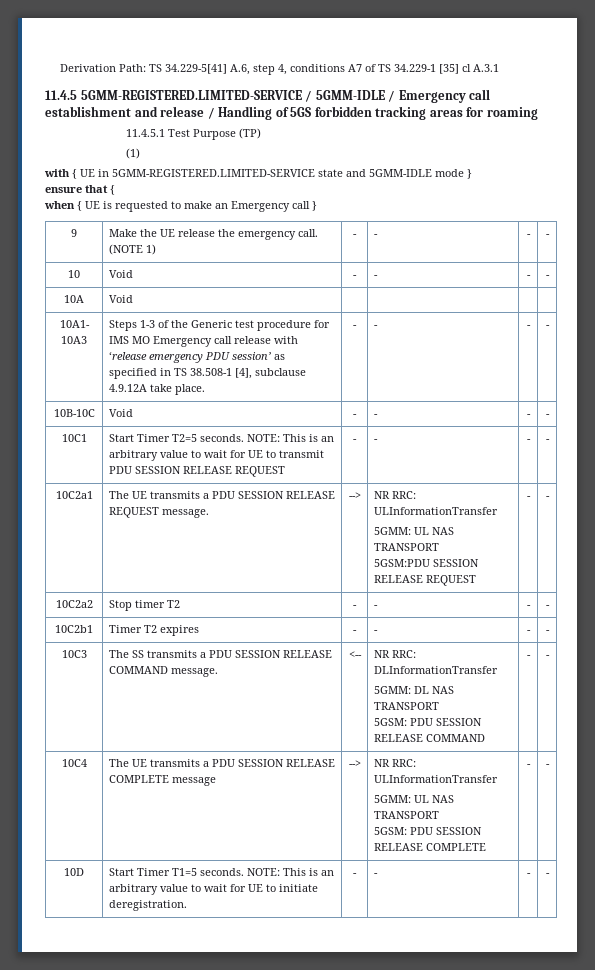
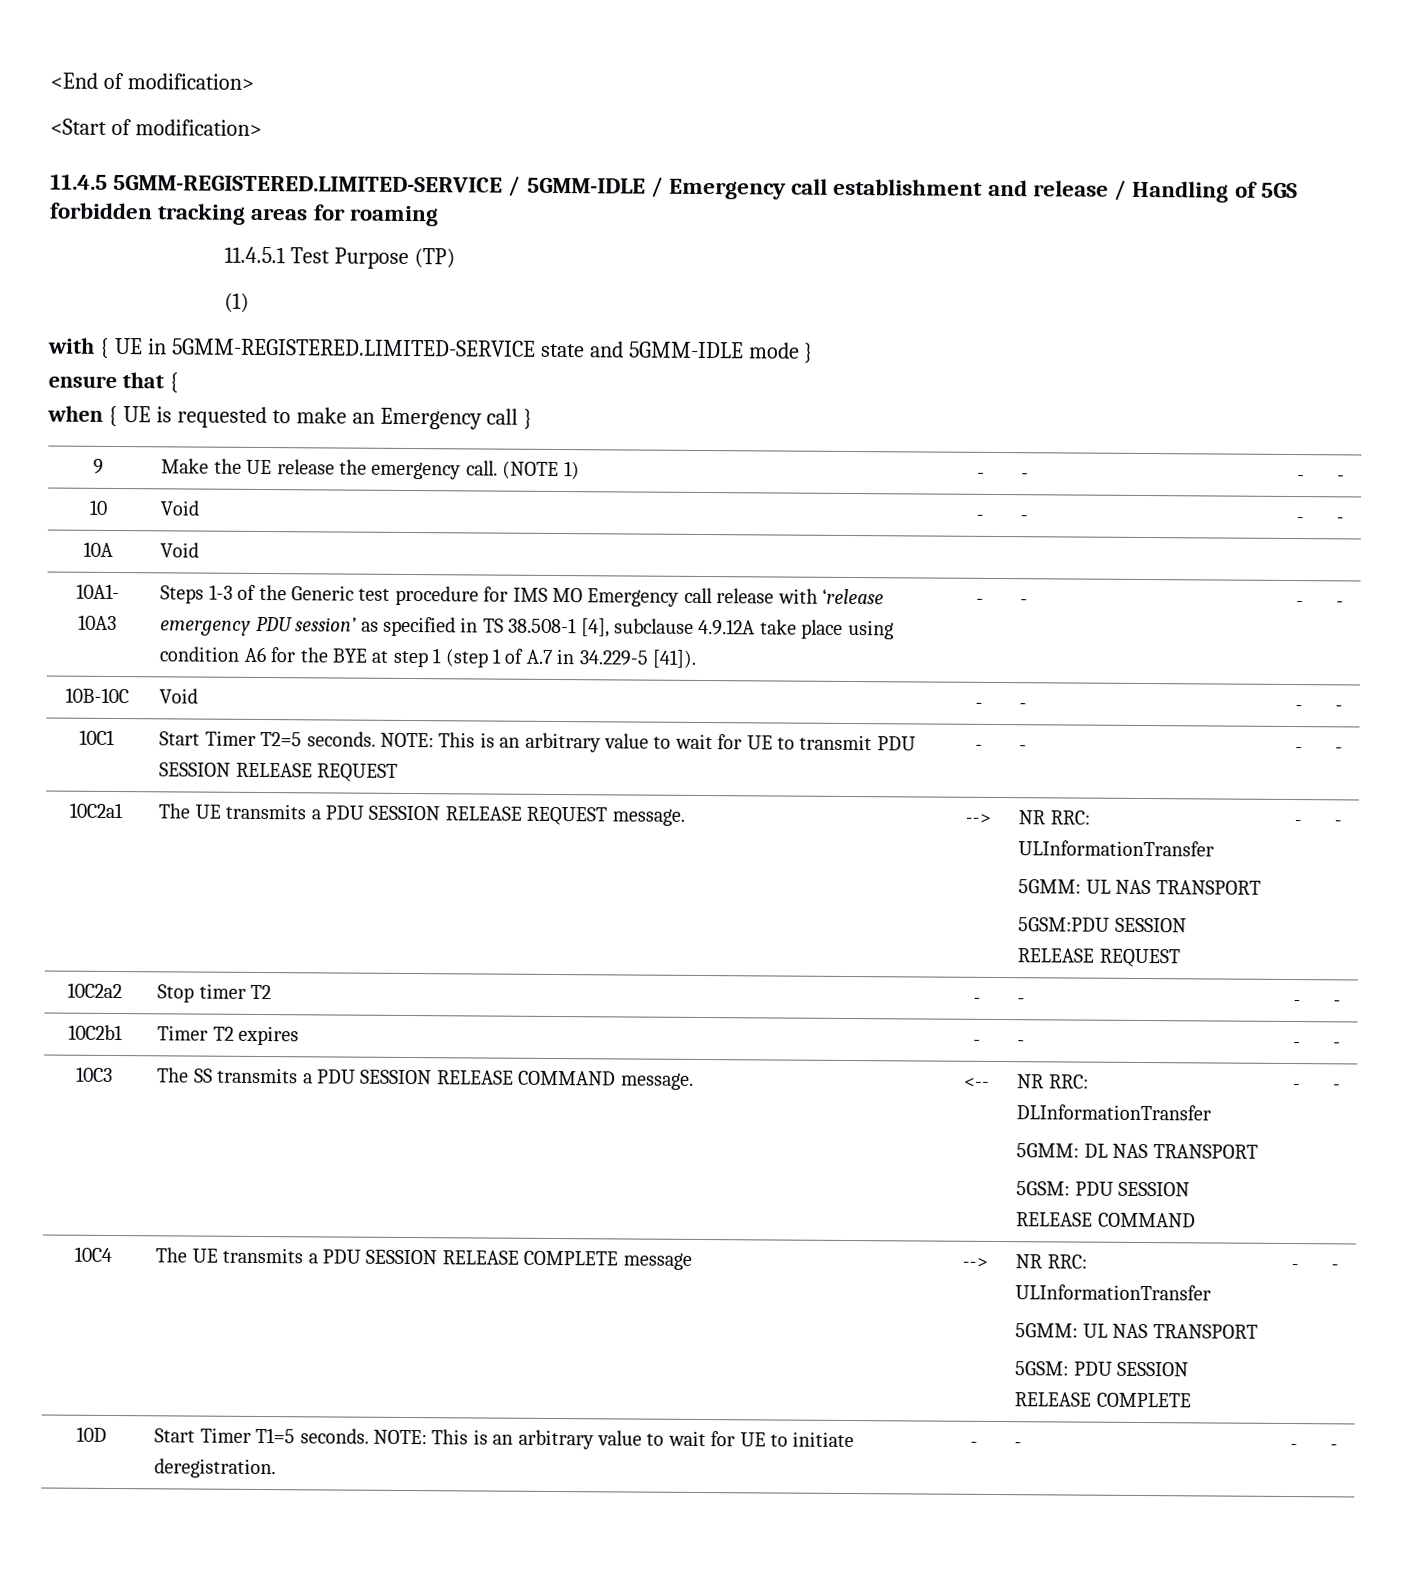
- Derivation Path: TS 34.229-5[41] A.6, step 4, conditions A7 of TS 34.229-1 [35] cl A.3.1
+ <End of modification>
+ <Start of modification>
- Steps 1-3 of the Generic test procedure for IMS MO Emergency call release with ‘release emergency PDU session’ as specified in TS 38.508-1 [4], subclause 4.9.12A take place.
+ Steps 1-3 of the Generic test procedure for IMS MO Emergency call release with ‘release emergency PDU session’ as specified in TS 38.508-1 [4], subclause 4.9.12A take place using condition A6 for the BYE at step 1 (step 1 of A.7 in 34.229-5 [41]).

